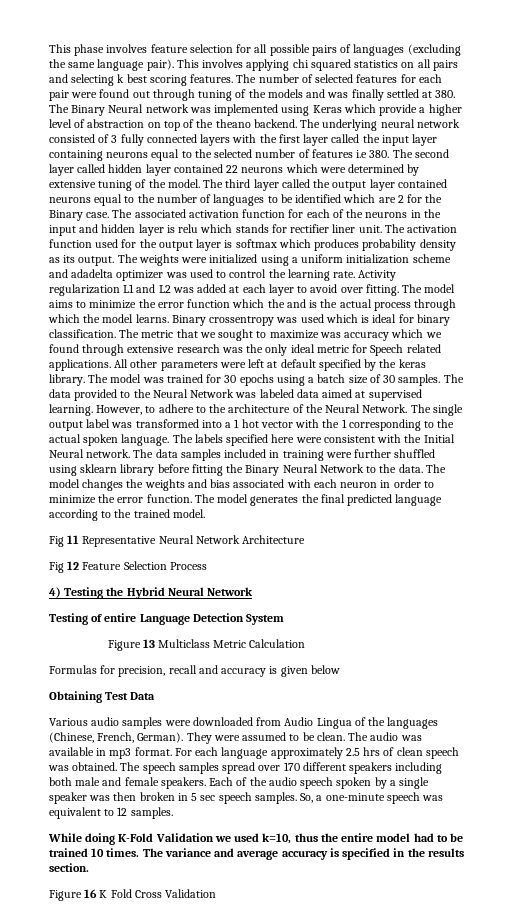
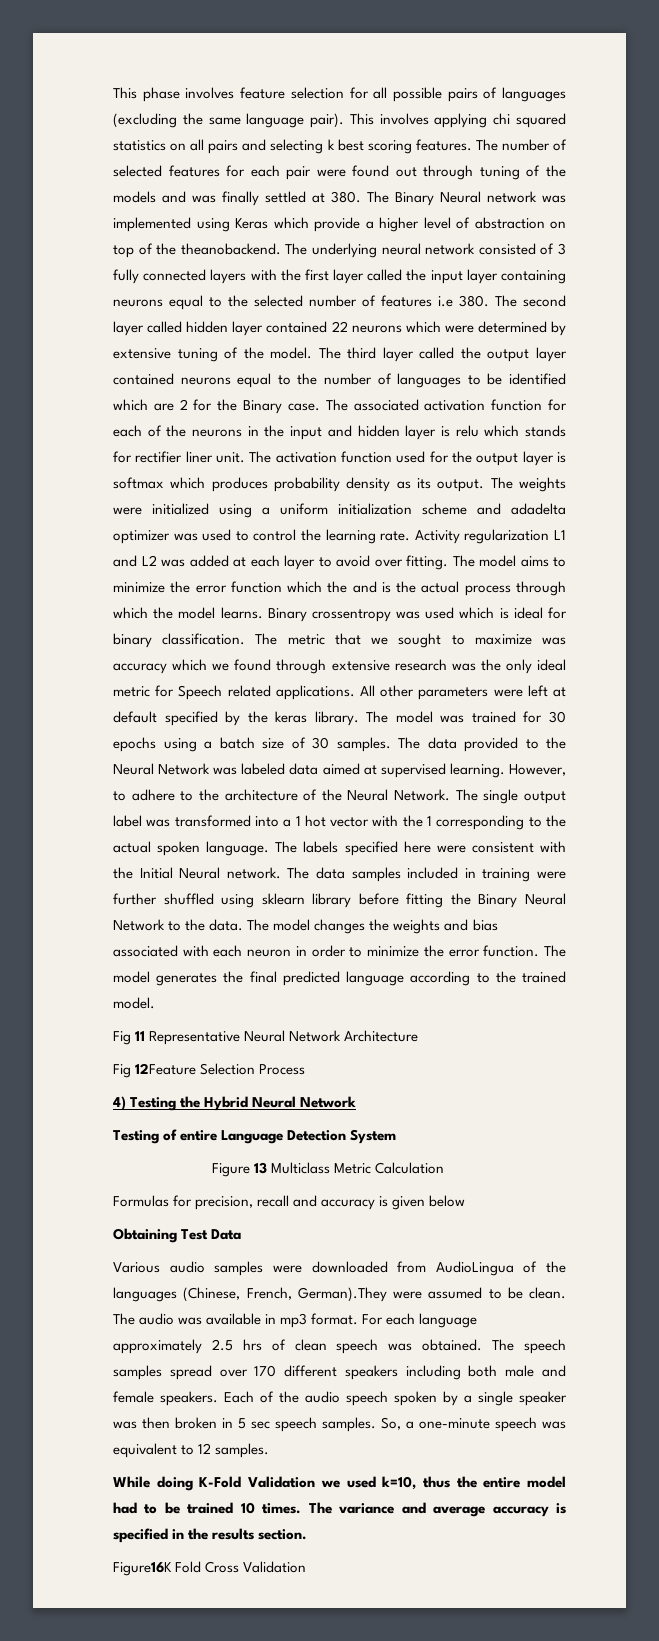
- The number of selected features for each pair were found out through tuning of the models and was finally settled at 380. The Binary Neural network was implemented using Keras which provide a higher level of abstraction on top of the theano backend.
+ The number of selected features for each pair were found out through tuning of the models and was finally settled at 380. The Binary Neural network was implemented using Keras which provide a higher level of abstraction on top of the theanobackend.
- Fig 12 Feature Selection Process
+ Fig 12Feature Selection Process
- Various audio samples were downloaded from Audio Lingua of the languages (Chinese, French, German). They were assumed to be clean.
+ Various audio samples were downloaded from AudioLingua of the languages (Chinese, French, German).They were assumed to be clean.
- Figure 16 K Fold Cross Validation
+ Figure16K Fold Cross Validation

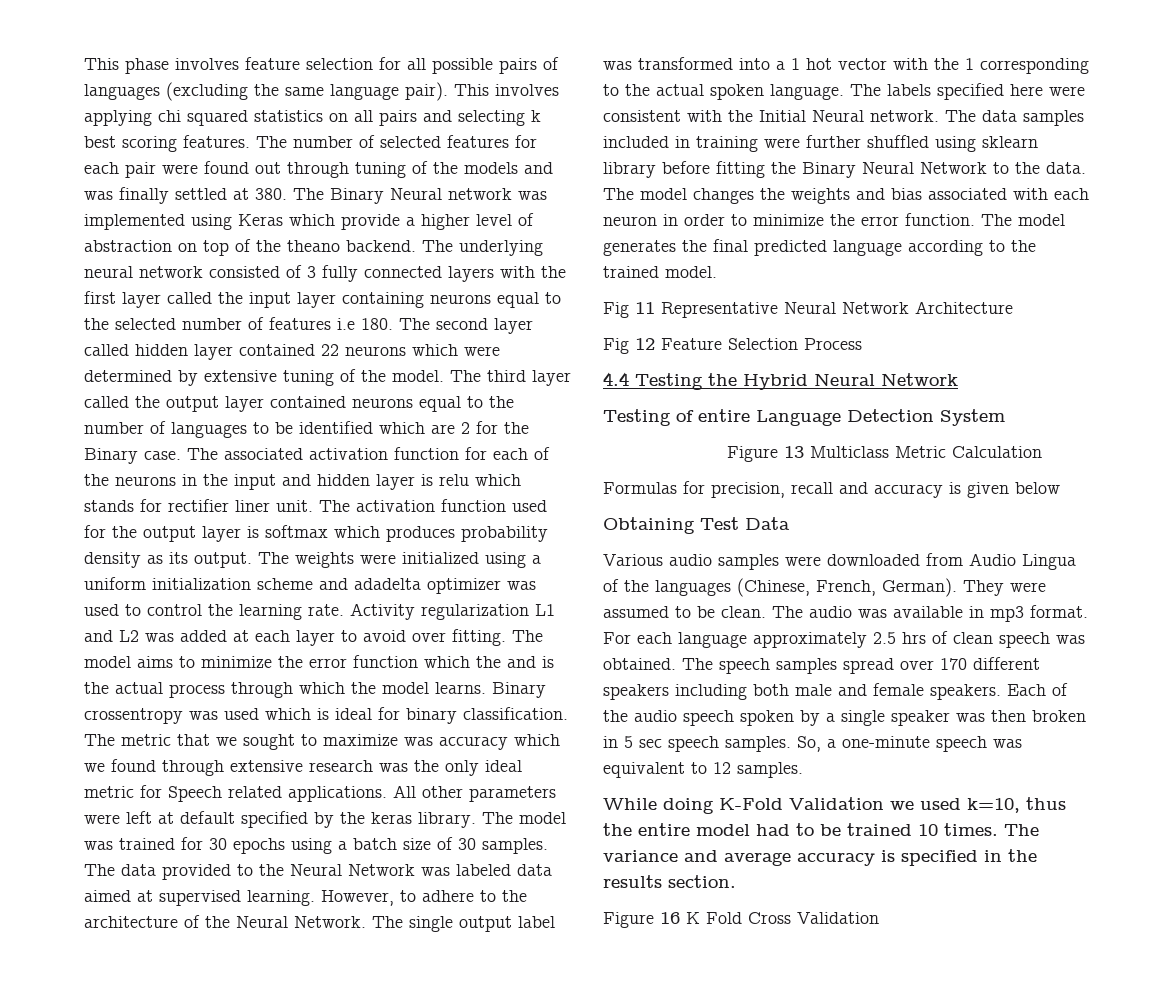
- The number of selected features for each pair were found out through tuning of the models and was finally settled at 380. The Binary Neural network was implemented using Keras which provide a higher level of abstraction on top of the theanobackend.
+ The number of selected features for each pair were found out through tuning of the models and was finally settled at 380. The Binary Neural network was implemented using Keras which provide a higher level of abstraction on top of the theano backend.
- The underlying neural network consisted of 3 fully connected layers with the first layer called the input layer containing neurons equal to the selected number of features i.e 380. The second layer called hidden layer contained 22 neurons which were determined by extensive tuning of the model.
+ The underlying neural network consisted of 3 fully connected layers with the first layer called the input layer containing neurons equal to the selected number of features i.e 180. The second layer called hidden layer contained 22 neurons which were determined by extensive tuning of the model.
- Fig 12Feature Selection Process
+ Fig 12 Feature Selection Process
- 4) Testing the Hybrid Neural Network
+ 4.4 Testing the Hybrid Neural Network
- Various audio samples were downloaded from AudioLingua of the languages (Chinese, French, German).They were assumed to be clean.
+ Various audio samples were downloaded from Audio Lingua of the languages (Chinese, French, German). They were assumed to be clean.
- Figure16K Fold Cross Validation
+ Figure 16 K Fold Cross Validation

